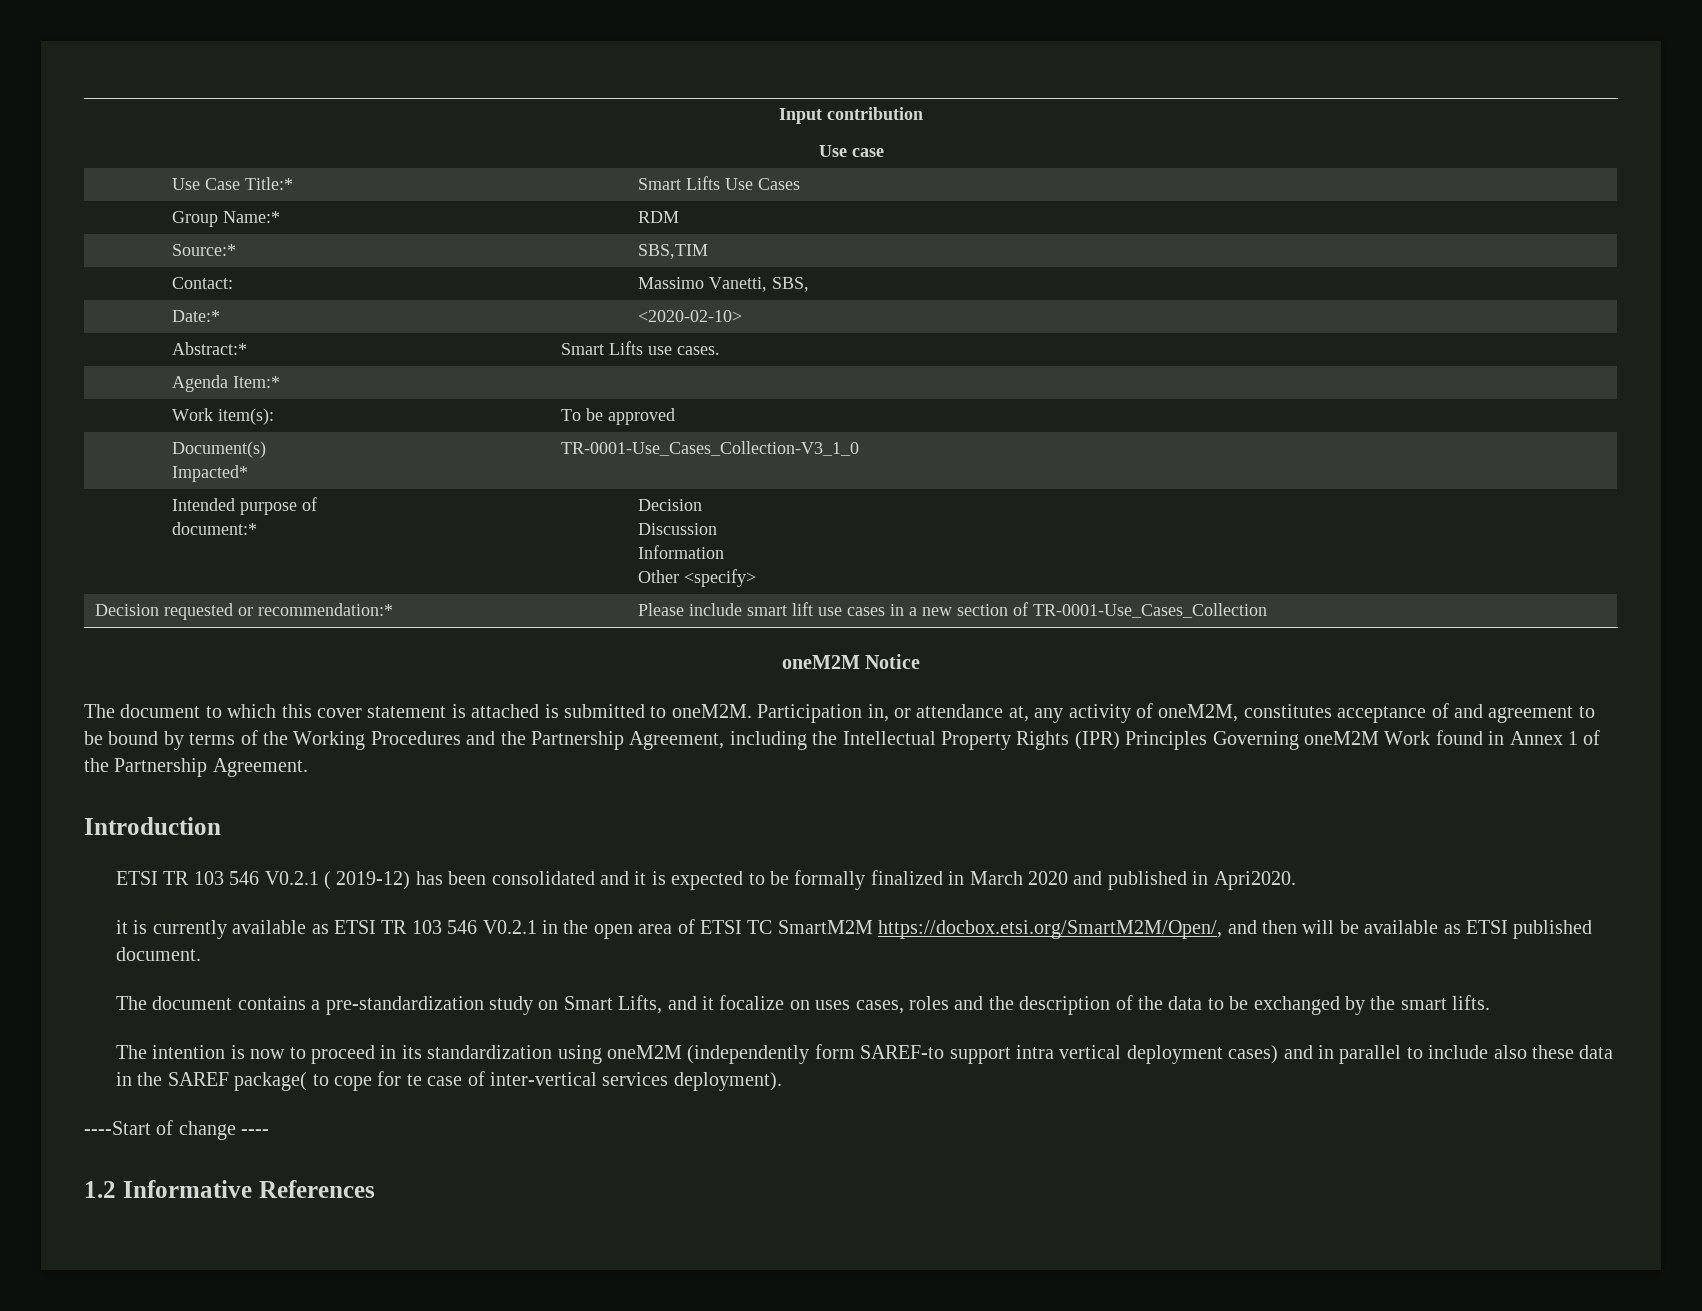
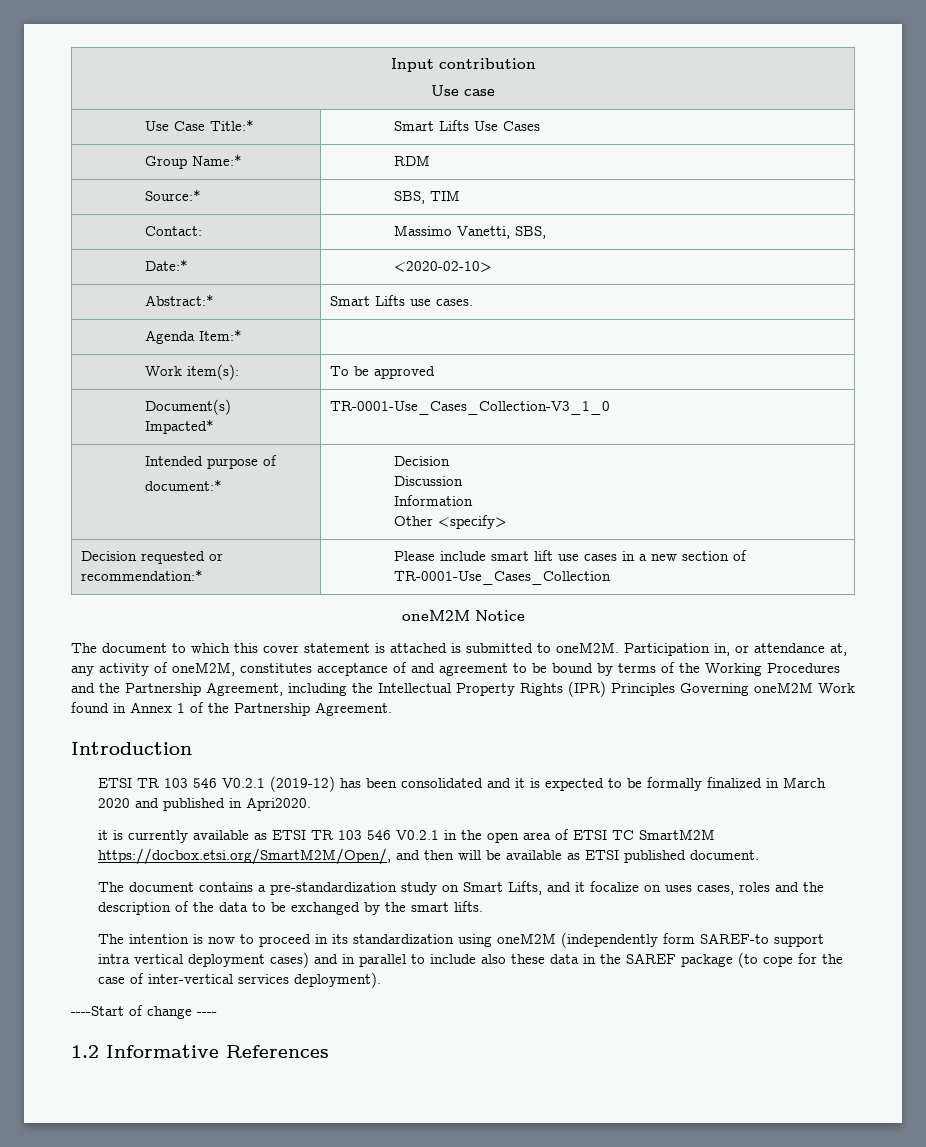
- Source:* | SBS,TIM
+ Source:* | SBS, TIM
- ETSI TR 103 546 V0.2.1 ( 2019-12) has been consolidated and it is expected to be formally finalized in March 2020 and published in Apri2020.
+ ETSI TR 103 546 V0.2.1 (2019-12) has been consolidated and it is expected to be formally finalized in March 2020 and published in Apri2020.
- The intention is now to proceed in its standardization using oneM2M (independently form SAREF-to support intra vertical deployment cases) and in parallel to include also these data in the SAREF package( to cope for te case of inter-vertical services deployment).
+ The intention is now to proceed in its standardization using oneM2M (independently form SAREF-to support intra vertical deployment cases) and in parallel to include also these data in the SAREF package (to cope for the case of inter-vertical services deployment).

